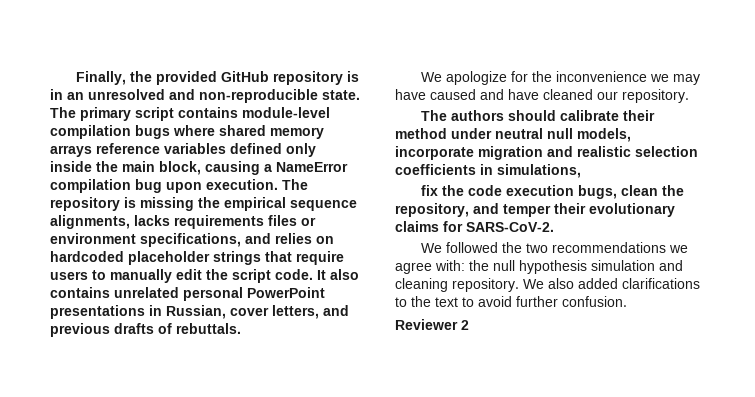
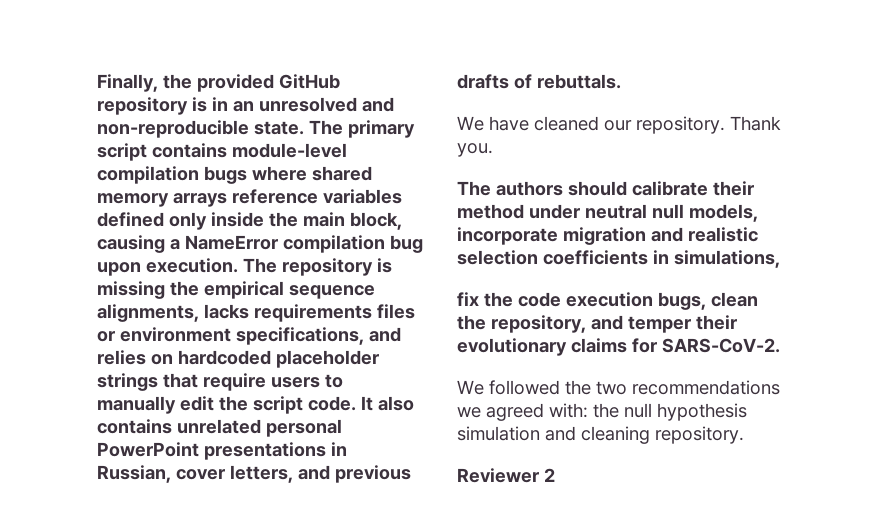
- We apologize for the inconvenience we may have caused and have cleaned our repository.
+ We have cleaned our repository. Thank you.
- We followed the two recommendations we agree with: the null hypothesis simulation and cleaning repository. We also added clarifications to the text to avoid further confusion.
+ We followed the two recommendations we agreed with: the null hypothesis simulation and cleaning repository.

